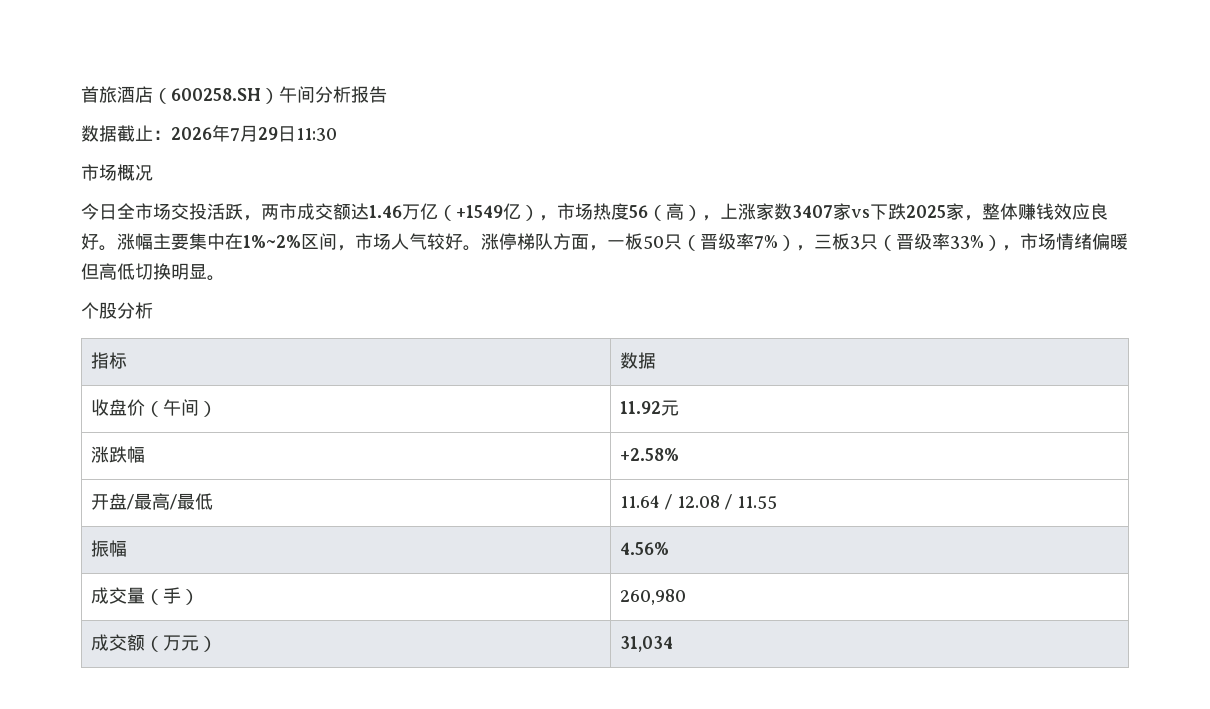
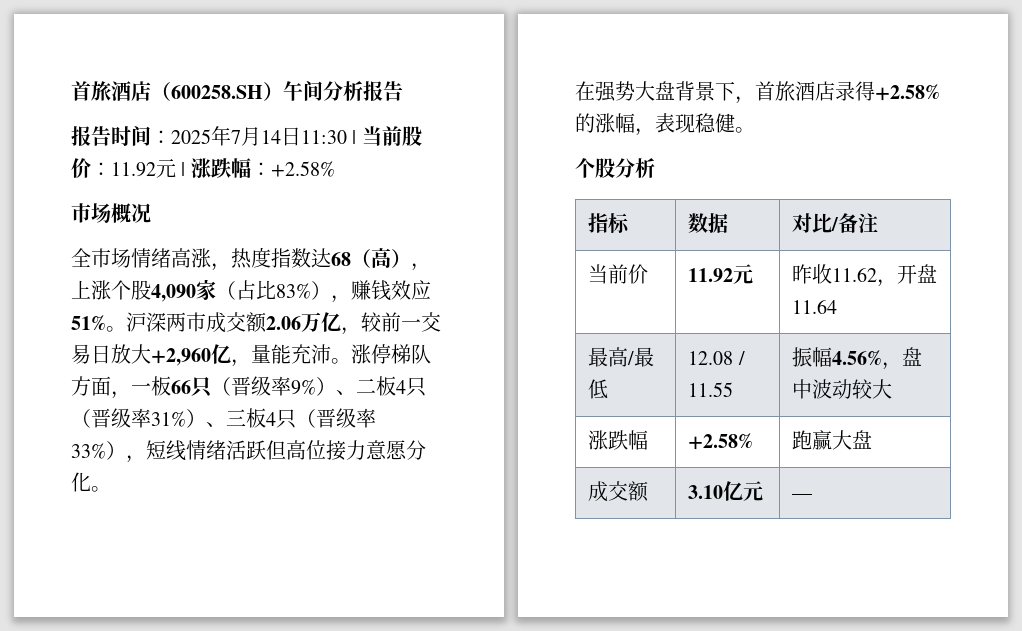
- 数据截止：2026年7月29日11:30
+ 报告时间：2025年7月14日11:30 | 当前股价：11.92元 | 涨跌幅：+2.58%
  市场概况
- 今日全市场交投活跃，两市成交额达1.46万亿（+1549亿），市场热度56（高），上涨家数3407家vs下跌2025家，整体赚钱效应良好。涨幅主要集中在1%~2%区间，市场人气较好。
+ 全市场情绪高涨，热度指数达68（高），上涨个股4,090家（占比83%），赚钱效应51%。沪深两市成交额2.06万亿，较前一交易日放大+2,960亿，量能充沛。
- 涨停梯队方面，一板50只（晋级率7%），三板3只（晋级率33%），市场情绪偏暖但高低切换明显。
+ 涨停梯队方面，一板66只（晋级率9%）、二板4只（晋级率31%）、三板4只（晋级率33%），短线情绪活跃但高位接力意愿分化。
+ 在强势大盘背景下，首旅酒店录得+2.58%的涨幅，表现稳健。
- 指标 | 数据
- 收盘价（午间） | 11.92元
+ 指标 | 数据 | 对比/备注
+ 当前价 | 11.92元 | 昨收11.62，开盘11.64
+ 最高/最低 | 12.08 / 11.55 | 振幅4.56%，盘中波动较大
- 涨跌幅 | +2.58%
- 开盘/最高/最低 | 11.64 / 12.08 / 11.55
- 振幅 | 4.56%
- 成交量（手） | 260,980
- 成交额（万元） | 31,034
+ 涨跌幅 | +2.58% | 跑赢大盘
+ 成交额 | 3.10亿元 | —

